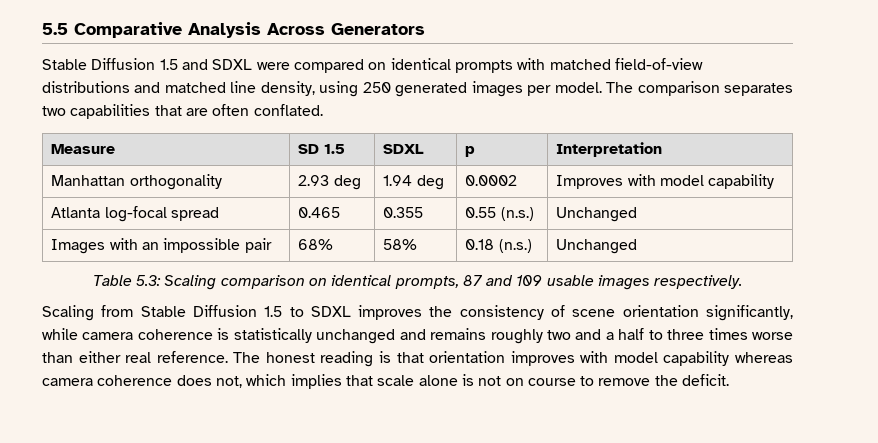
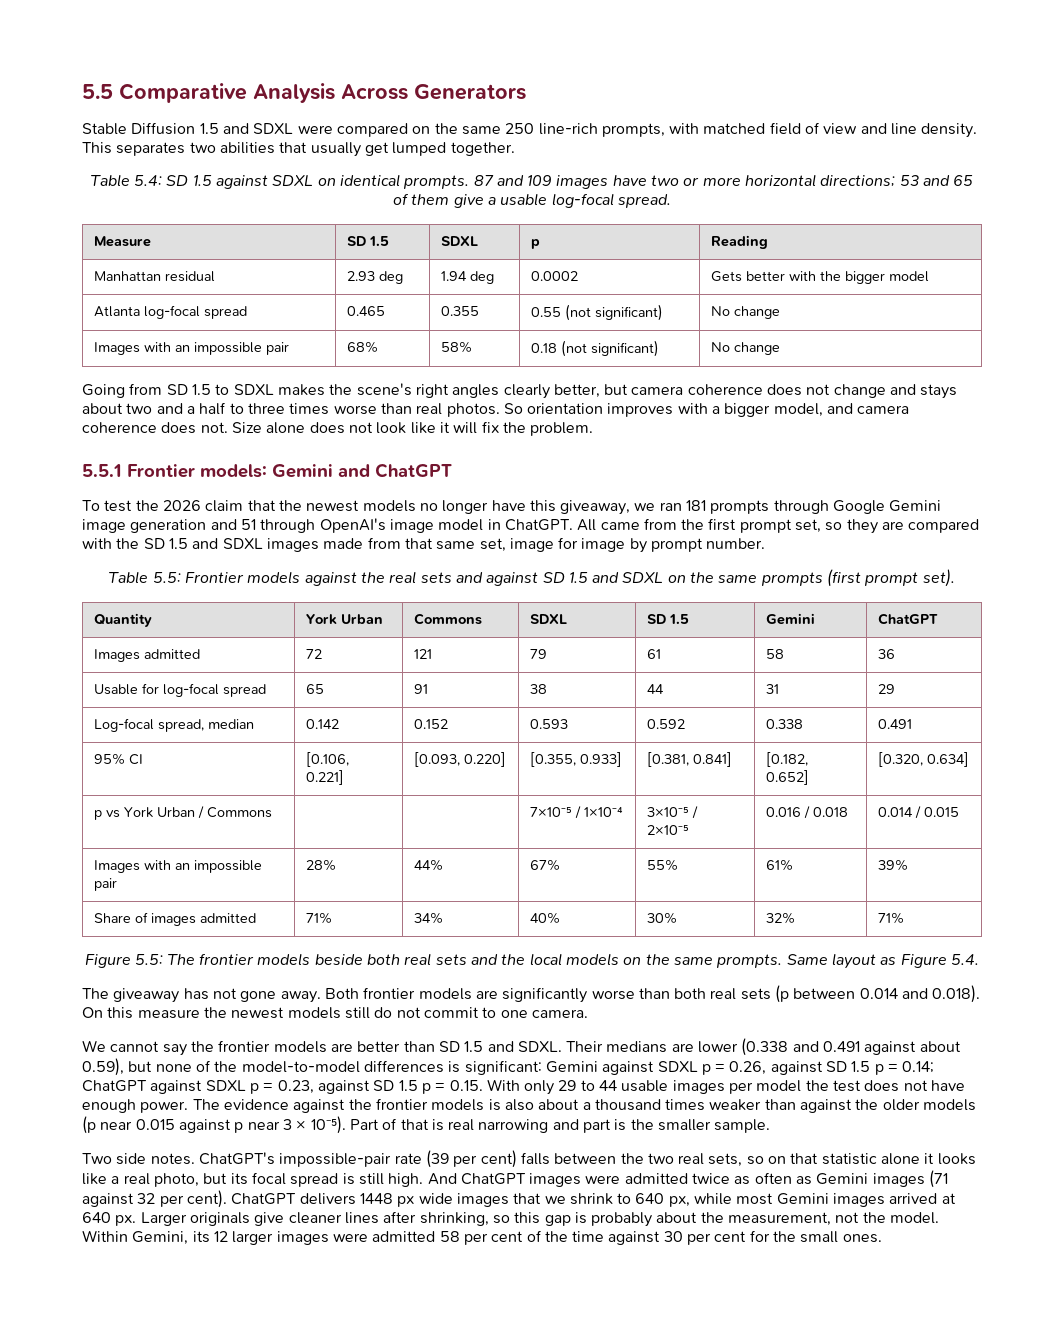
- Stable Diffusion 1.5 and SDXL were compared on identical prompts with matched field-of-view distributions and matched line density, using 250 generated images per model. The comparison separates two capabilities that are often conflated.
+ Stable Diffusion 1.5 and SDXL were compared on the same 250 line-rich prompts, with matched field of view and line density. This separates two abilities that usually get lumped together.
+ Table 5.4: SD 1.5 against SDXL on identical prompts. 87 and 109 images have two or more horizontal directions; 53 and 65 of them give a usable log-focal spread.
- Measure | SD 1.5 | SDXL | p | Interpretation
+ Measure | SD 1.5 | SDXL | p | Reading
- Manhattan orthogonality | 2.93 deg | 1.94 deg | 0.0002 | Improves with model capability
+ Manhattan residual | 2.93 deg | 1.94 deg | 0.0002 | Gets better with the bigger model
- Atlanta log-focal spread | 0.465 | 0.355 | 0.55 (n.s.) | Unchanged
+ Atlanta log-focal spread | 0.465 | 0.355 | 0.55 (not significant) | No change
- Images with an impossible pair | 68% | 58% | 0.18 (n.s.) | Unchanged
- Table 5.3: Scaling comparison on identical prompts, 87 and 109 usable images respectively.
- Scaling from Stable Diffusion 1.5 to SDXL improves the consistency of scene orientation significantly, while camera coherence is statistically unchanged and remains roughly two and a half to three times worse than either real reference. The honest reading is that orientation improves with model capability whereas camera coherence does not, which implies that scale alone is not on course to remove the deficit.
+ Images with an impossible pair | 68% | 58% | 0.18 (not significant) | No change
+ Going from SD 1.5 to SDXL makes the scene's right angles clearly better, but camera coherence does not change and stays about two and a half to three times worse than real photos. So orientation improves with a bigger model, and camera coherence does not. Size alone does not look like it will fix the problem.
+ 5.5.1 Frontier models: Gemini and ChatGPT
+ To test the 2026 claim that the newest models no longer have this giveaway, we ran 181 prompts through Google Gemini image generation and 51 through OpenAI's image model in ChatGPT. All came from the first prompt set, so they are compared with the SD 1.5 and SDXL images made from that same set, image for image by prompt number.
+ Table 5.5: Frontier models against the real sets and against SD 1.5 and SDXL on the same prompts (first prompt set).
+ Quantity | York Urban | Commons | SDXL | SD 1.5 | Gemini | ChatGPT
+ Images admitted | 72 | 121 | 79 | 61 | 58 | 36
+ Usable for log-focal spread | 65 | 91 | 38 | 44 | 31 | 29
+ Log-focal spread, median | 0.142 | 0.152 | 0.593 | 0.592 | 0.338 | 0.491
+ 95% CI | [0.106, 0.221] | [0.093, 0.220] | [0.355, 0.933] | [0.381, 0.841] | [0.182, 0.652] | [0.320, 0.634]
+ p vs York Urban / Commons | | | 7×10⁻⁵ / 1×10⁻⁴ | 3×10⁻⁵ / 2×10⁻⁵ | 0.016 / 0.018 | 0.014 / 0.015
+ Images with an impossible pair | 28% | 44% | 67% | 55% | 61% | 39%
+ Share of images admitted | 71% | 34% | 40% | 30% | 32% | 71%
+ Figure 5.5: The frontier models beside both real sets and the local models on the same prompts. Same layout as Figure 5.4.
+ The giveaway has not gone away. Both frontier models are significantly worse than both real sets (p between 0.014 and 0.018). On this measure the newest models still do not commit to one camera.
+ We cannot say the frontier models are better than SD 1.5 and SDXL. Their medians are lower (0.338 and 0.491 against about 0.59), but none of the model-to-model differences is significant: Gemini against SDXL p = 0.26, against SD 1.5 p = 0.14; ChatGPT against SDXL p = 0.23, against SD 1.5 p = 0.15. With only 29 to 44 usable images per model the test does not have enough power. The evidence against the frontier models is also about a thousand times weaker than against the older models (p near 0.015 against p near 3 × 10⁻⁵). Part of that is real narrowing and part is the smaller sample.
+ Two side notes. ChatGPT's impossible-pair rate (39 per cent) falls between the two real sets, so on that statistic alone it looks like a real photo, but its focal spread is still high. And ChatGPT images were admitted twice as often as Gemini images (71 against 32 per cent). ChatGPT delivers 1448 px wide images that we shrink to 640 px, while most Gemini images arrived at 640 px. Larger originals give cleaner lines after shrinking, so this gap is probably about the measurement, not the model. Within Gemini, its 12 larger images were admitted 58 per cent of the time against 30 per cent for the small ones.

